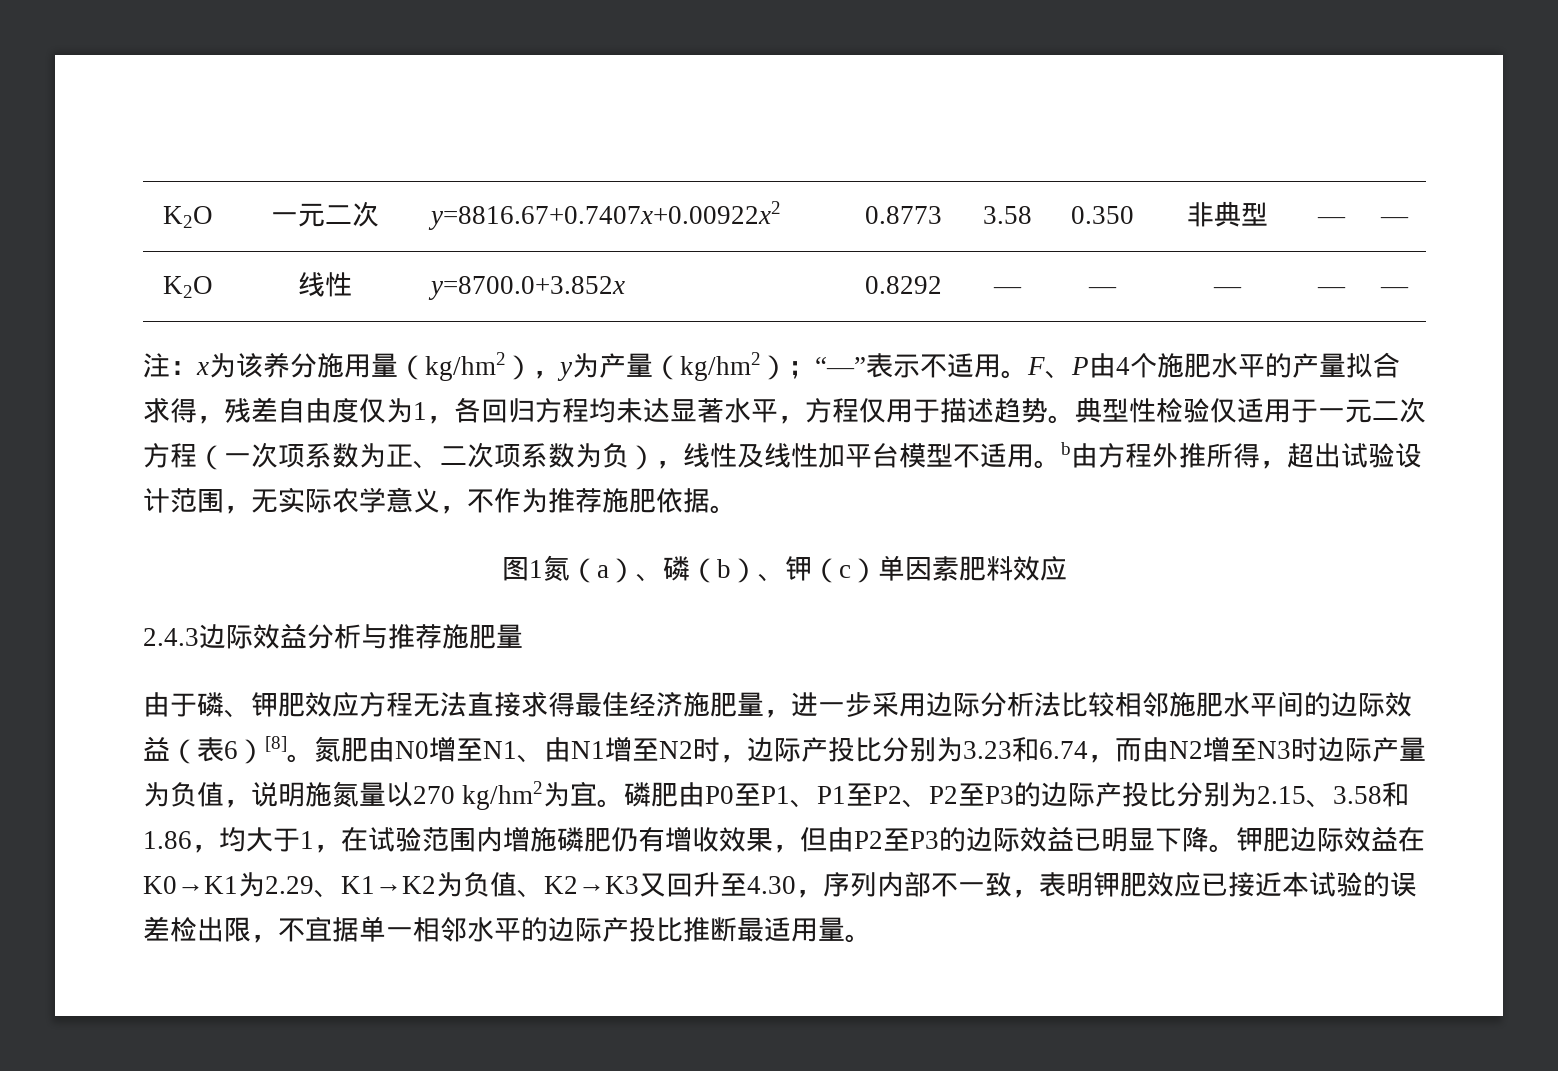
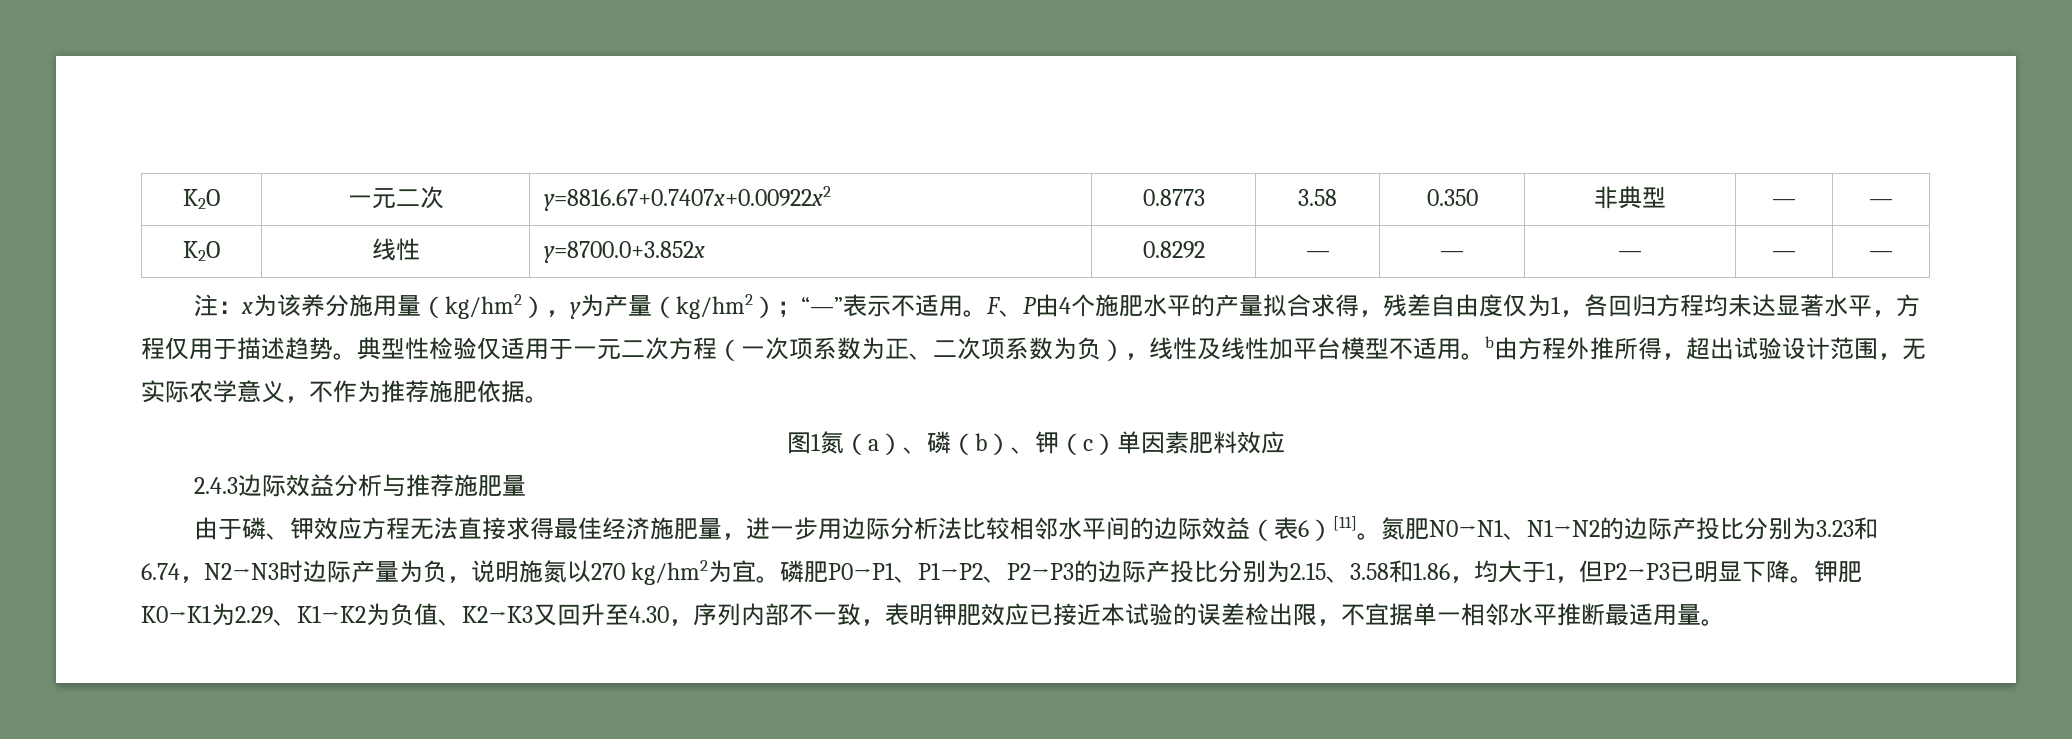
- 由于磷、钾肥效应方程无法直接求得最佳经济施肥量，进一步采用边际分析法比较相邻施肥水平间的边际效益（表6）[8]。氮肥由N0增至N1、由N1增至N2时，边际产投比分别为3.23和6.74，而由N2增至N3时边际产量为负值，说明施氮量以270 kg/hm2为宜。
+ 由于磷、钾效应方程无法直接求得最佳经济施肥量，进一步用边际分析法比较相邻水平间的边际效益（表6）[11]。氮肥N0→N1、N1→N2的边际产投比分别为3.23和6.74，N2→N3时边际产量为负，说明施氮以270 kg/hm2为宜。
- 磷肥由P0至P1、P1至P2、P2至P3的边际产投比分别为2.15、3.58和1.86，均大于1，在试验范围内增施磷肥仍有增收效果，但由P2至P3的边际效益已明显下降。
+ 磷肥P0→P1、P1→P2、P2→P3的边际产投比分别为2.15、3.58和1.86，均大于1，但P2→P3已明显下降。
- 钾肥边际效益在K0→K1为2.29、K1→K2为负值、K2→K3又回升至4.30，序列内部不一致，表明钾肥效应已接近本试验的误差检出限，不宜据单一相邻水平的边际产投比推断最适用量。
+ 钾肥K0→K1为2.29、K1→K2为负值、K2→K3又回升至4.30，序列内部不一致，表明钾肥效应已接近本试验的误差检出限，不宜据单一相邻水平推断最适用量。

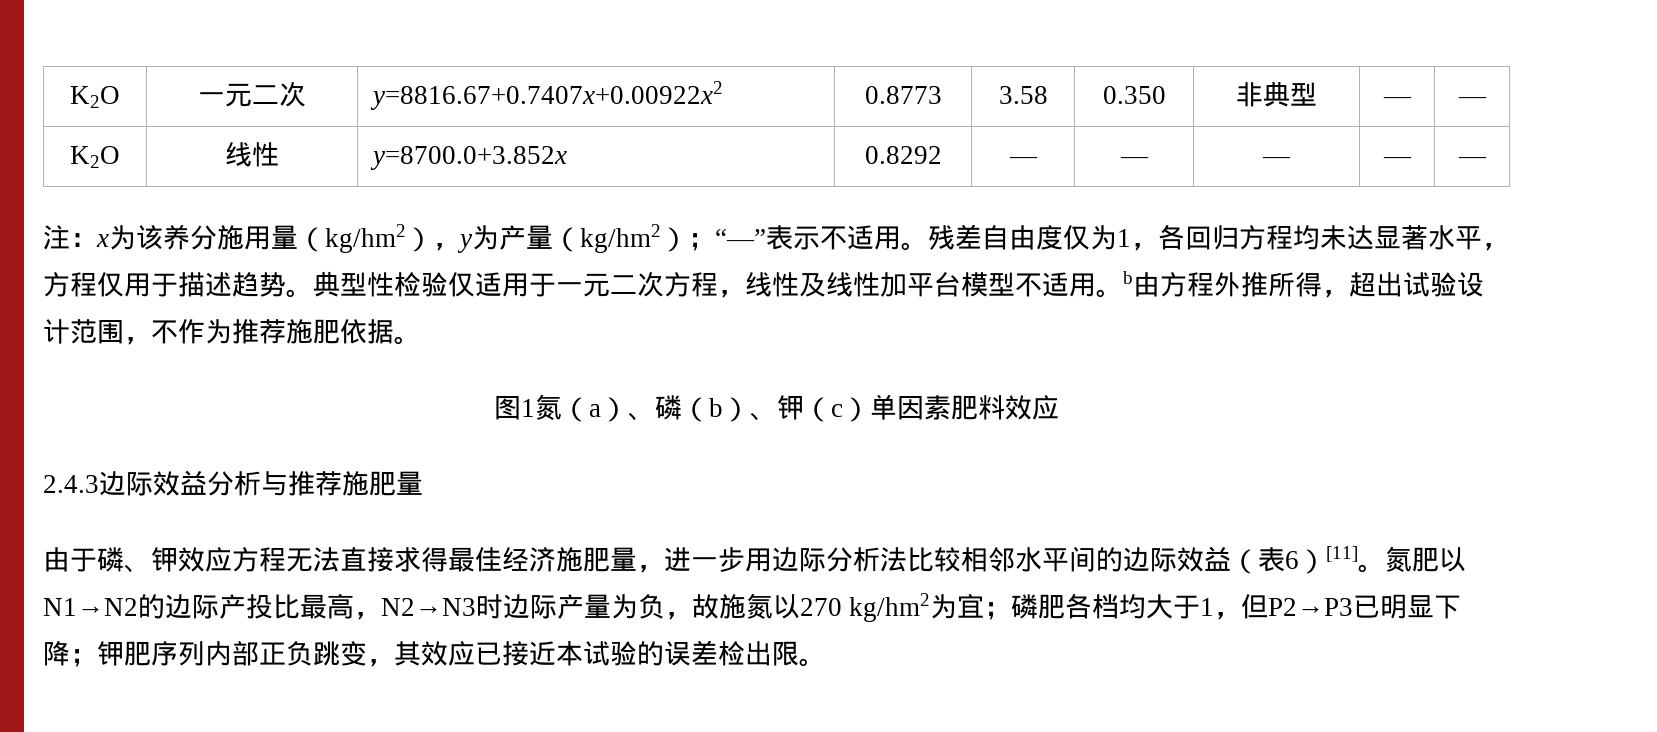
- F、P由4个施肥水平的产量拟合求得，残差自由度仅为1，各回归方程均未达显著水平，方程仅用于描述趋势。
+ 残差自由度仅为1，各回归方程均未达显著水平，方程仅用于描述趋势。
- 典型性检验仅适用于一元二次方程（一次项系数为正、二次项系数为负），线性及线性加平台模型不适用。b由方程外推所得，超出试验设计范围，无实际农学意义，不作为推荐施肥依据。
+ 典型性检验仅适用于一元二次方程，线性及线性加平台模型不适用。b由方程外推所得，超出试验设计范围，不作为推荐施肥依据。
- 氮肥N0→N1、N1→N2的边际产投比分别为3.23和6.74，N2→N3时边际产量为负，说明施氮以270 kg/hm2为宜。磷肥P0→P1、P1→P2、P2→P3的边际产投比分别为2.15、3.58和1.86，均大于1，但P2→P3已明显下降。钾肥K0→K1为2.29、K1→K2为负值、K2→K3又回升至4.30，序列内部不一致，表明钾肥效应已接近本试验的误差检出限，不宜据单一相邻水平推断最适用量。
+ 氮肥以N1→N2的边际产投比最高，N2→N3时边际产量为负，故施氮以270 kg/hm2为宜；磷肥各档均大于1，但P2→P3已明显下降；钾肥序列内部正负跳变，其效应已接近本试验的误差检出限。

